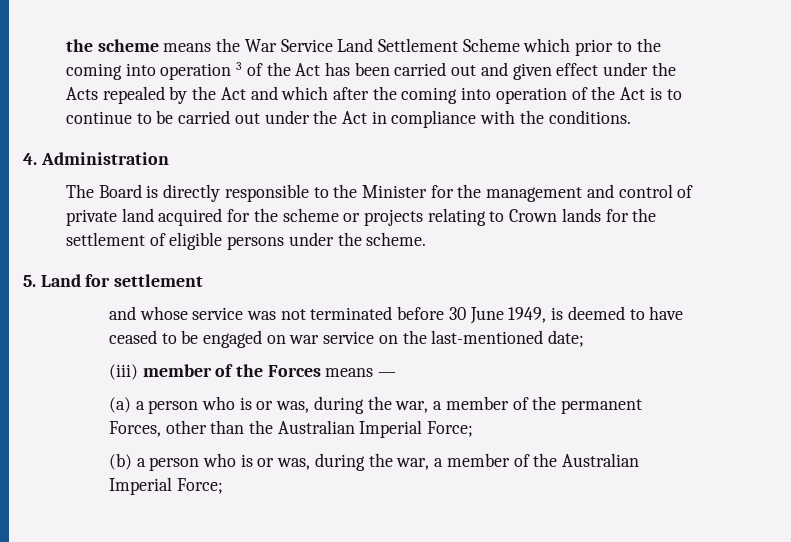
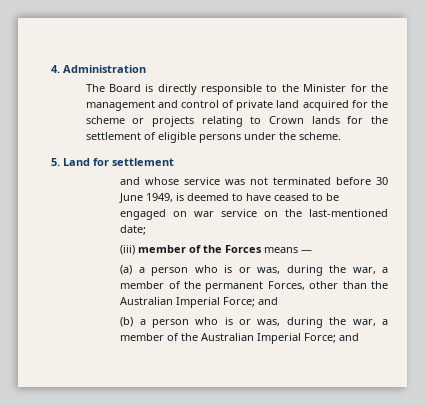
- the scheme means the War Service Land Settlement Scheme which prior to the coming into operation 3 of the Act has been carried out and given effect under the Acts repealed by the Act and which after the coming into operation of the Act is to continue to be carried out under the Act in compliance with the conditions.
- (a) a person who is or was, during the war, a member of the permanent Forces, other than the Australian Imperial Force;
+ (a) a person who is or was, during the war, a member of the permanent Forces, other than the Australian Imperial Force; and
- (b) a person who is or was, during the war, a member of the Australian Imperial Force;
+ (b) a person who is or was, during the war, a member of the Australian Imperial Force; and

